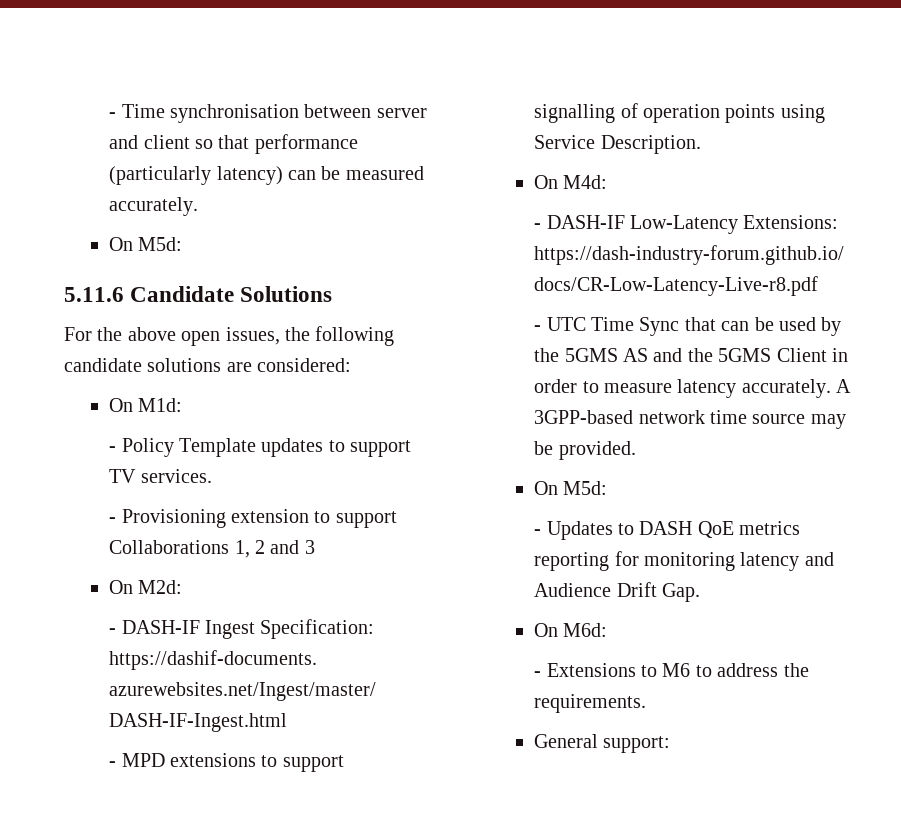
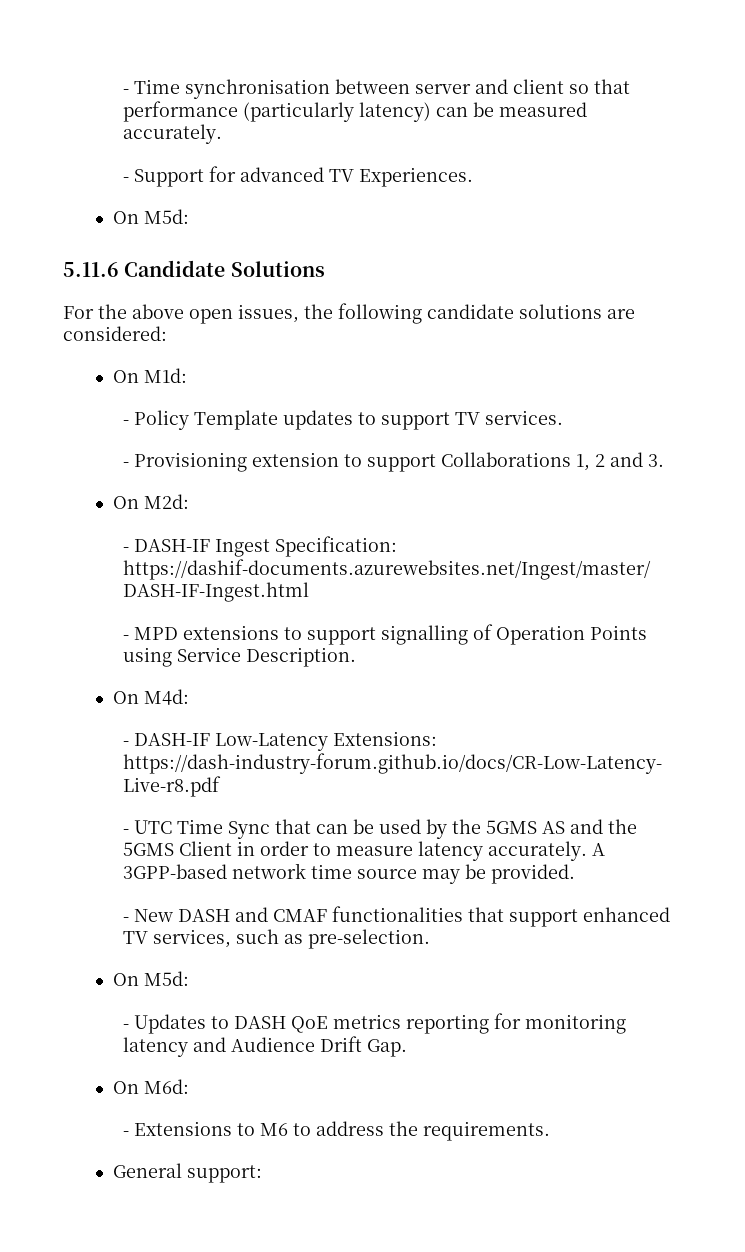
+ - Support for advanced TV Experiences.
- - Provisioning extension to support Collaborations 1, 2 and 3
+ - Provisioning extension to support Collaborations 1, 2 and 3.
- - MPD extensions to support signalling of operation points using Service Description.
+ - MPD extensions to support signalling of Operation Points using Service Description.
+ - New DASH and CMAF functionalities that support enhanced TV services, such as pre-selection.

